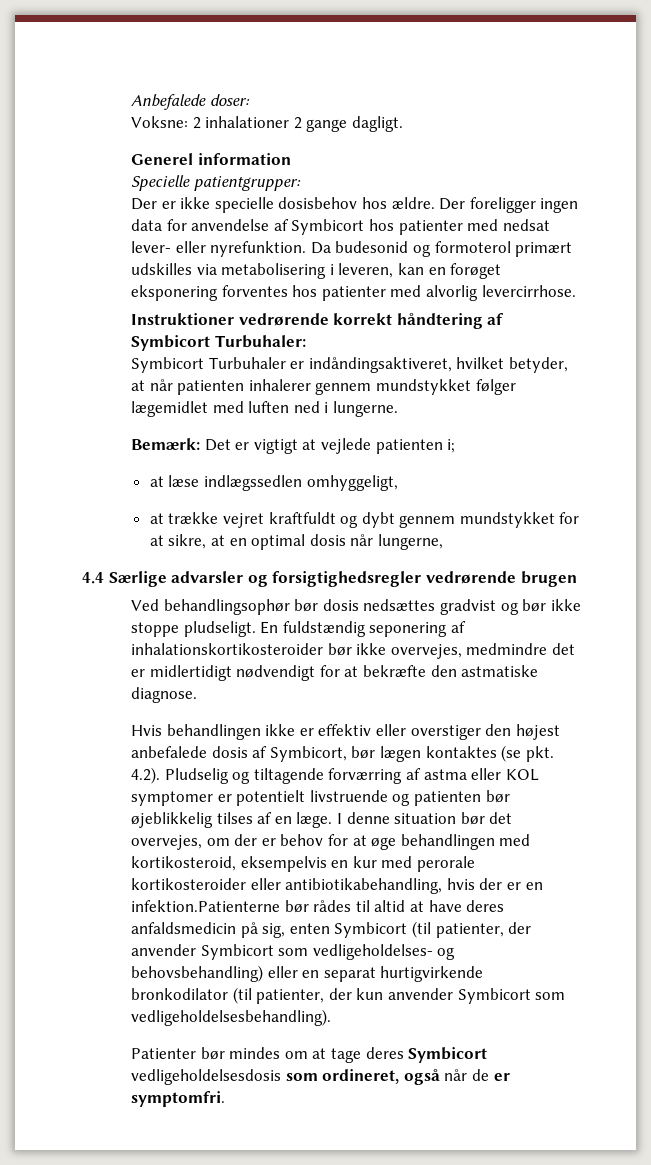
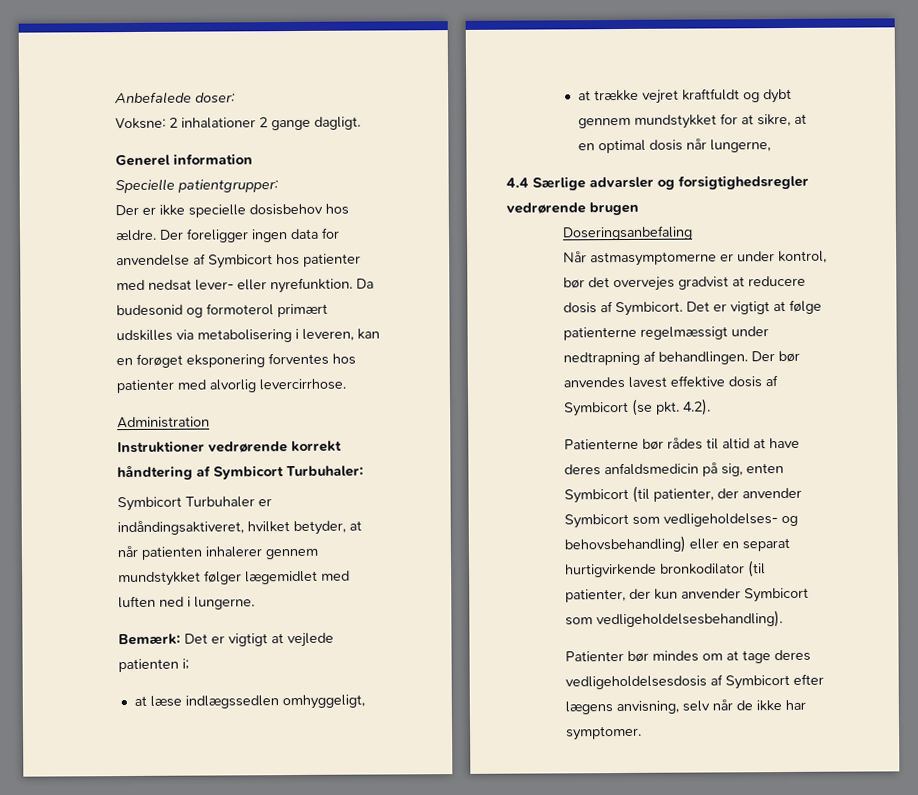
+ Administration
- Ved behandlingsophør bør dosis nedsættes gradvist og bør ikke stoppe pludseligt. En fuldstændig seponering af inhalationskortikosteroider bør ikke overvejes, medmindre det er midlertidigt nødvendigt for at bekræfte den astmatiske diagnose.
- Hvis behandlingen ikke er effektiv eller overstiger den højest anbefalede dosis af Symbicort, bør lægen kontaktes (se pkt. 4.2). Pludselig og tiltagende forværring af astma eller KOL symptomer er potentielt livstruende og patienten bør øjeblikkelig tilses af en læge. I denne situation bør det overvejes, om der er behov for at øge behandlingen med kortikosteroid, eksempelvis en kur med perorale kortikosteroider eller antibiotikabehandling, hvis der er en infektion.Patienterne bør rådes til altid at have deres anfaldsmedicin på sig, enten Symbicort (til patienter, der anvender Symbicort som vedligeholdelses- og behovsbehandling) eller en separat hurtigvirkende bronkodilator (til patienter, der kun anvender Symbicort som vedligeholdelsesbehandling).
+ Doseringsanbefaling
+ Når astmasymptomerne er under kontrol, bør det overvejes gradvist at reducere dosis af Symbicort. Det er vigtigt at følge patienterne regelmæssigt under nedtrapning af behandlingen. Der bør anvendes lavest effektive dosis af Symbicort (se pkt. 4.2).
+ Patienterne bør rådes til altid at have deres anfaldsmedicin på sig, enten Symbicort (til patienter, der anvender Symbicort som vedligeholdelses- og behovsbehandling) eller en separat hurtigvirkende bronkodilator (til patienter, der kun anvender Symbicort som vedligeholdelsesbehandling).
- Patienter bør mindes om at tage deres Symbicort vedligeholdelsesdosis som ordineret, også når de er symptomfri.
+ Patienter bør mindes om at tage deres vedligeholdelsesdosis af Symbicort efter lægens anvisning, selv når de ikke har symptomer.

